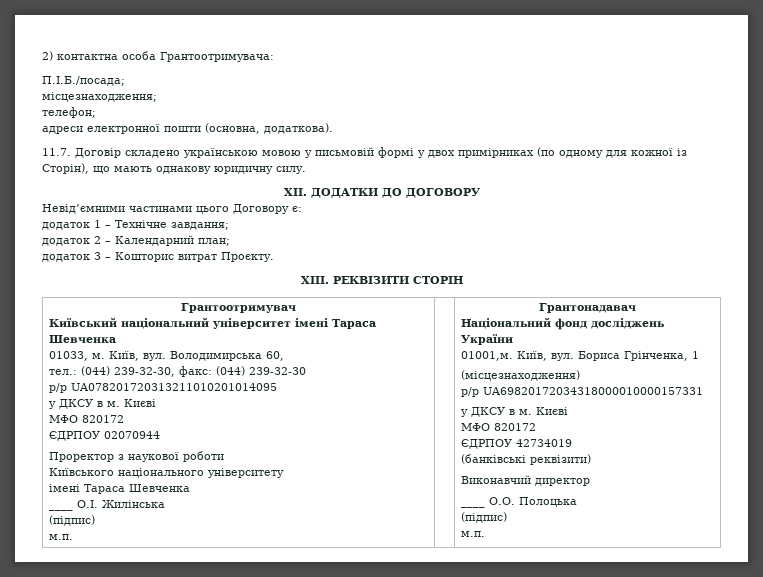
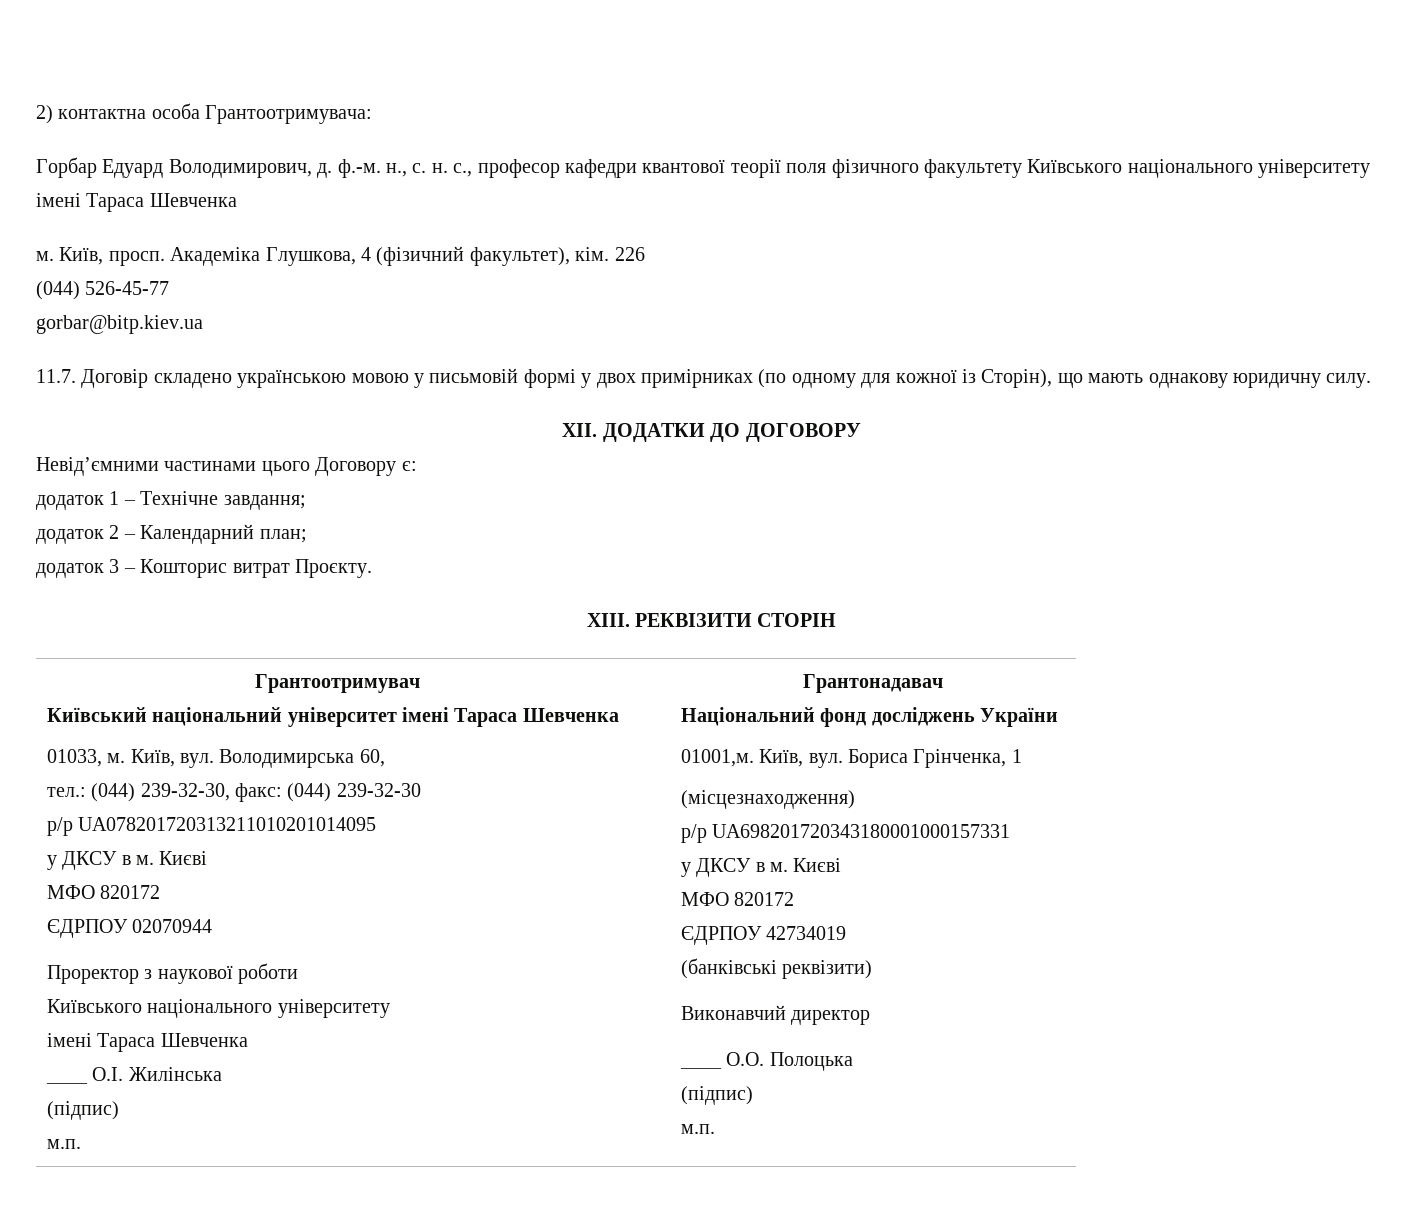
- П.І.Б./посада;
- місцезнаходження;
- телефон;
- адреси електронної пошти (основна, додаткова).
+ Горбар Едуард Володимирович, д. ф.-м. н., с. н. с., професор кафедри квантової теорії поля фізичного факультету Київського національного університету імені Тараса Шевченка
+ м. Київ, просп. Академіка Глушкова, 4 (фізичний факультет), кім. 226
+ (044) 526-45-77
+ gorbar@bitp.kiev.ua
- р/р UA69820172034318000010000157331
+ р/р UA698201720343180001000157331

